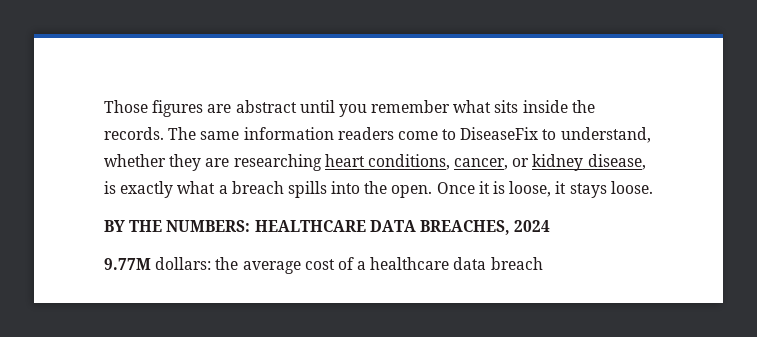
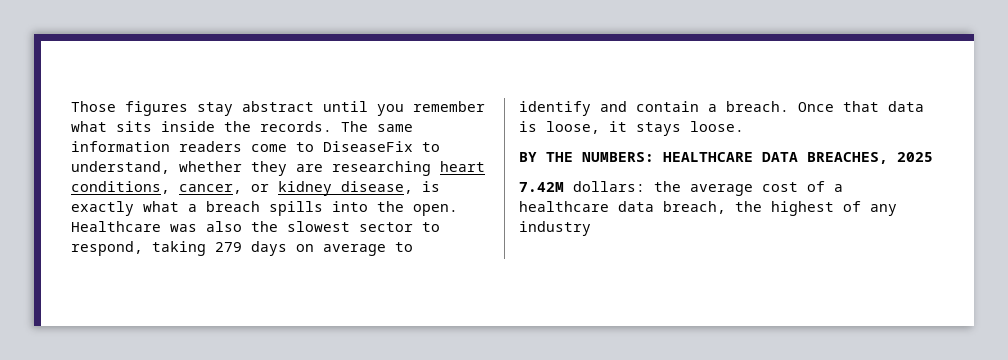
- Those figures are abstract until you remember what sits inside the records.
+ Those figures stay abstract until you remember what sits inside the records.
- Once it is loose, it stays loose.
+ Healthcare was also the slowest sector to respond, taking 279 days on average to identify and contain a breach. Once that data is loose, it stays loose.
- BY THE NUMBERS: HEALTHCARE DATA BREACHES, 2024
- 9.77M dollars: the average cost of a healthcare data breach
+ BY THE NUMBERS: HEALTHCARE DATA BREACHES, 2025
+ 7.42M dollars: the average cost of a healthcare data breach, the highest of any industry

